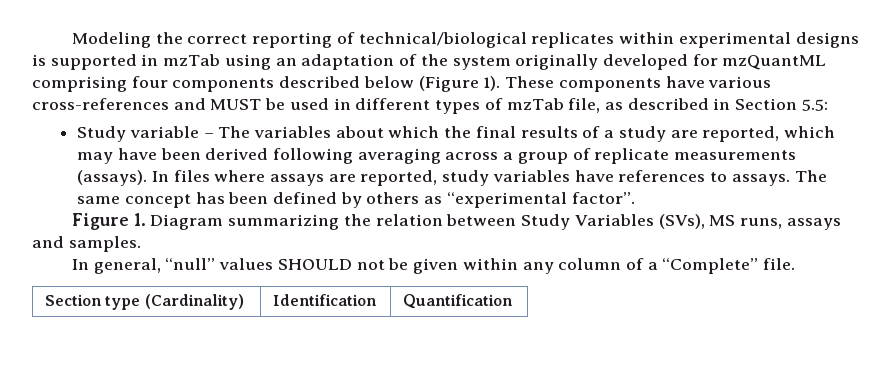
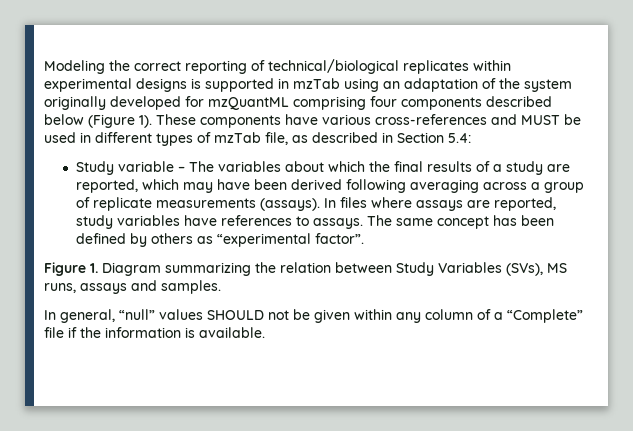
- These components have various cross-references and MUST be used in different types of mzTab file, as described in Section 5.5:
+ These components have various cross-references and MUST be used in different types of mzTab file, as described in Section 5.4:
- In general, “null” values SHOULD not be given within any column of a “Complete” file.
- Section type (Cardinality) | Identification | Quantification
+ In general, “null” values SHOULD not be given within any column of a “Complete” file if the information is available.

